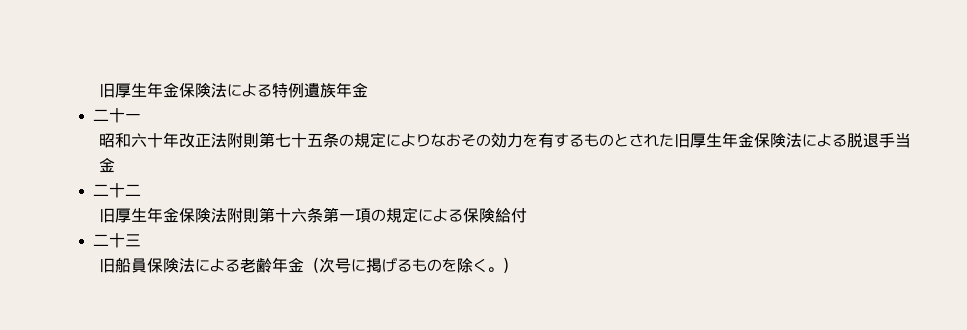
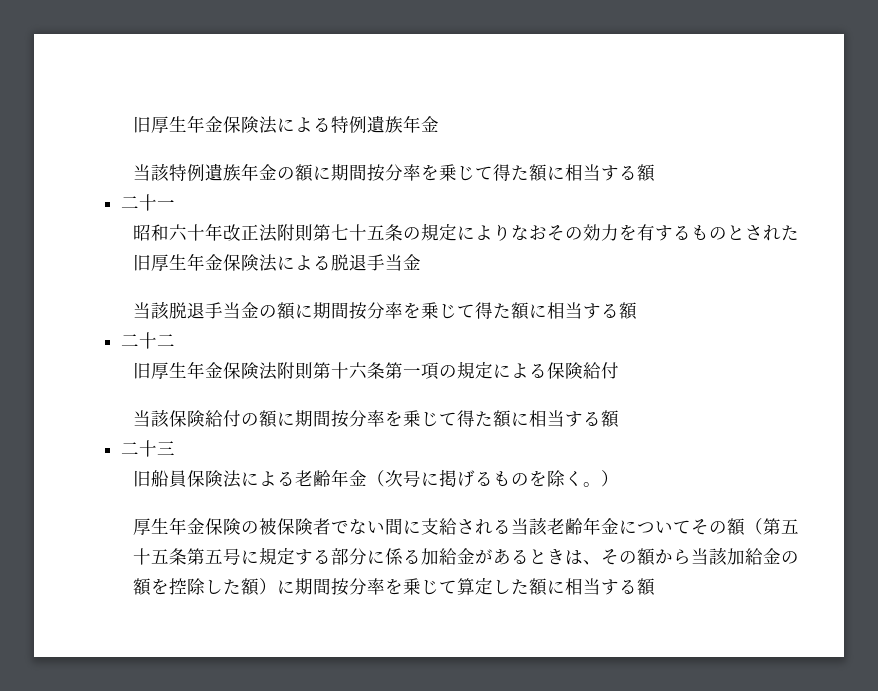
+ 当該特例遺族年金の額に期間按分率を乗じて得た額に相当する額
+ 当該脱退手当金の額に期間按分率を乗じて得た額に相当する額
+ 当該保険給付の額に期間按分率を乗じて得た額に相当する額
+ 厚生年金保険の被保険者でない間に支給される当該老齢年金についてその額（第五十五条第五号に規定する部分に係る加給金があるときは、その額から当該加給金の額を控除した額）に期間按分率を乗じて算定した額に相当する額

